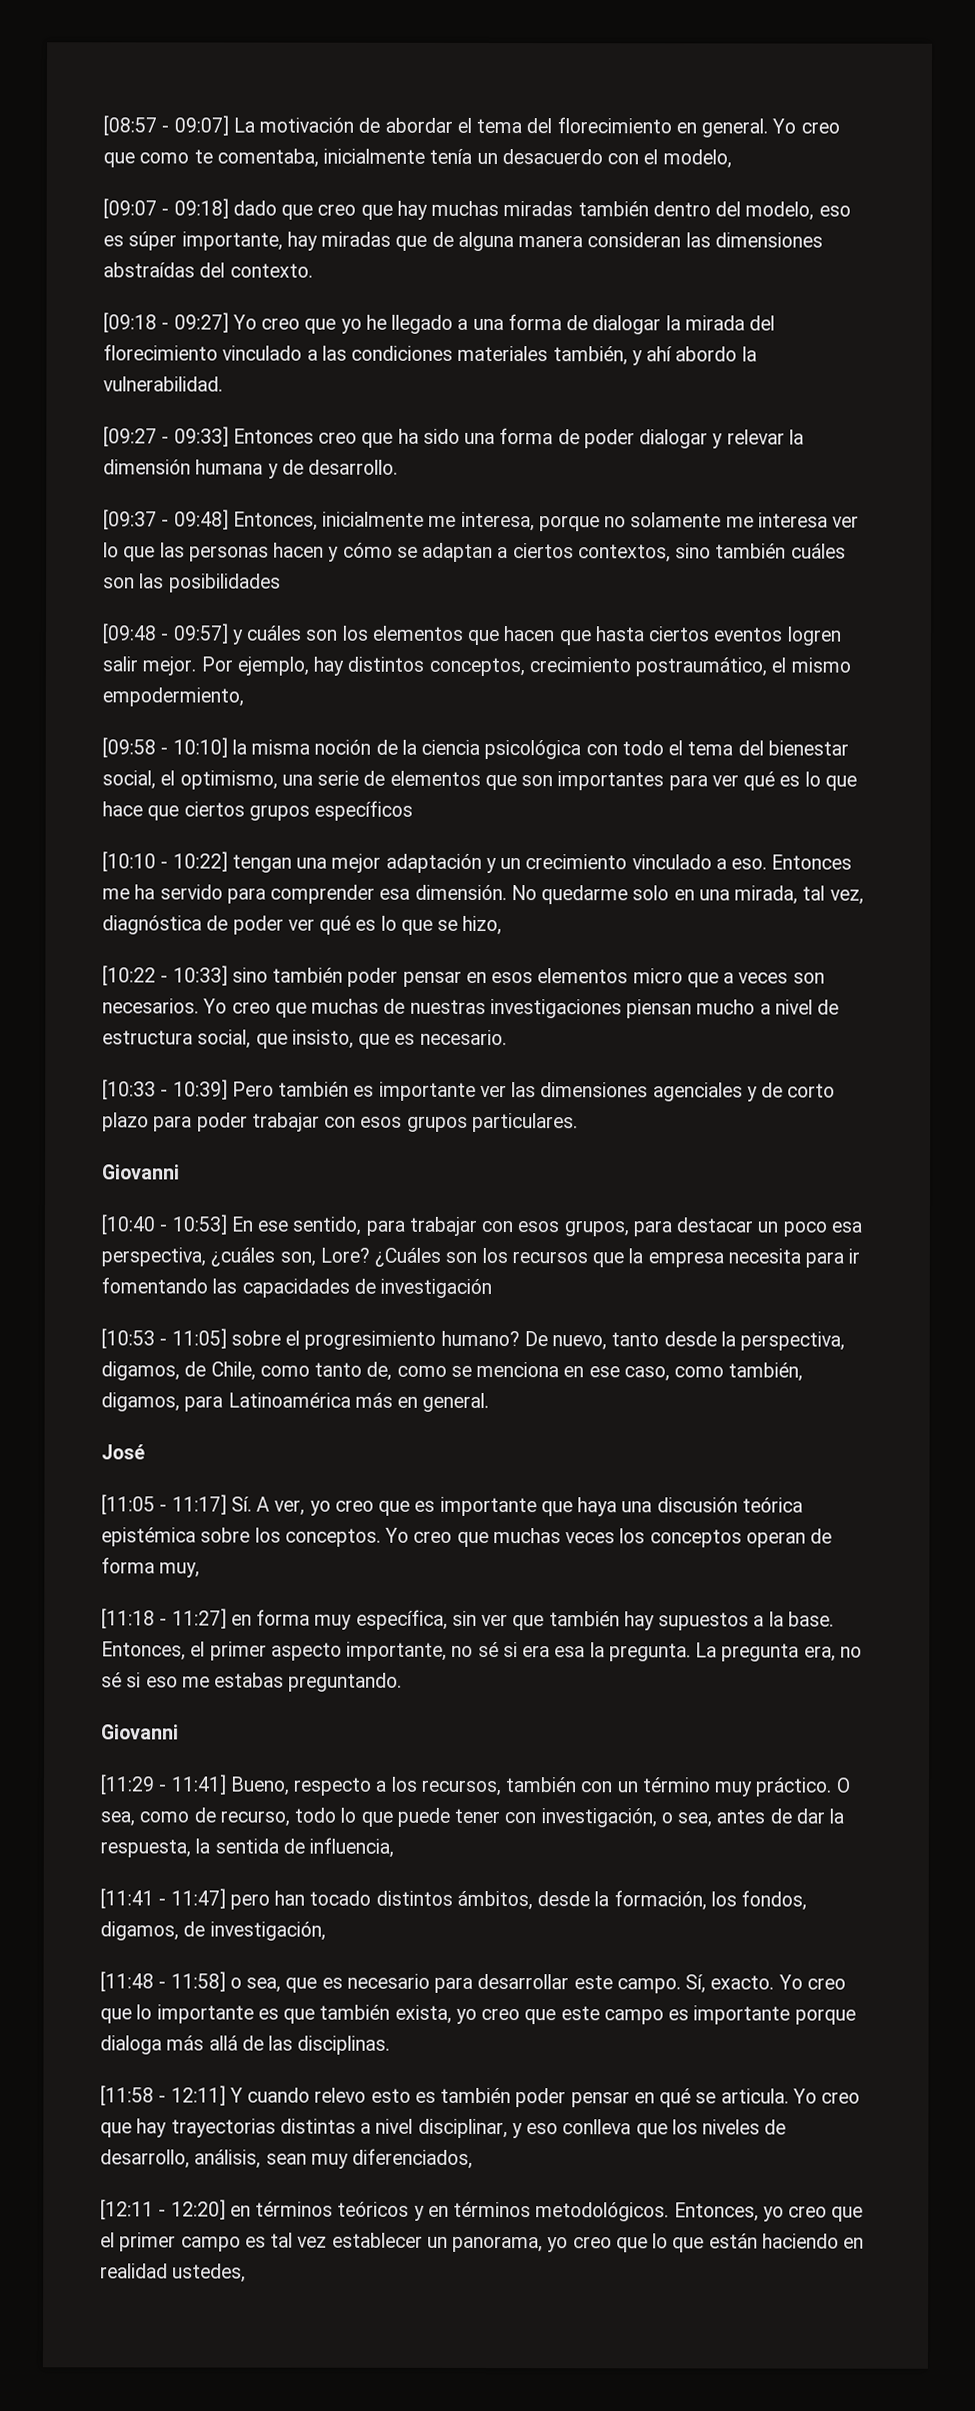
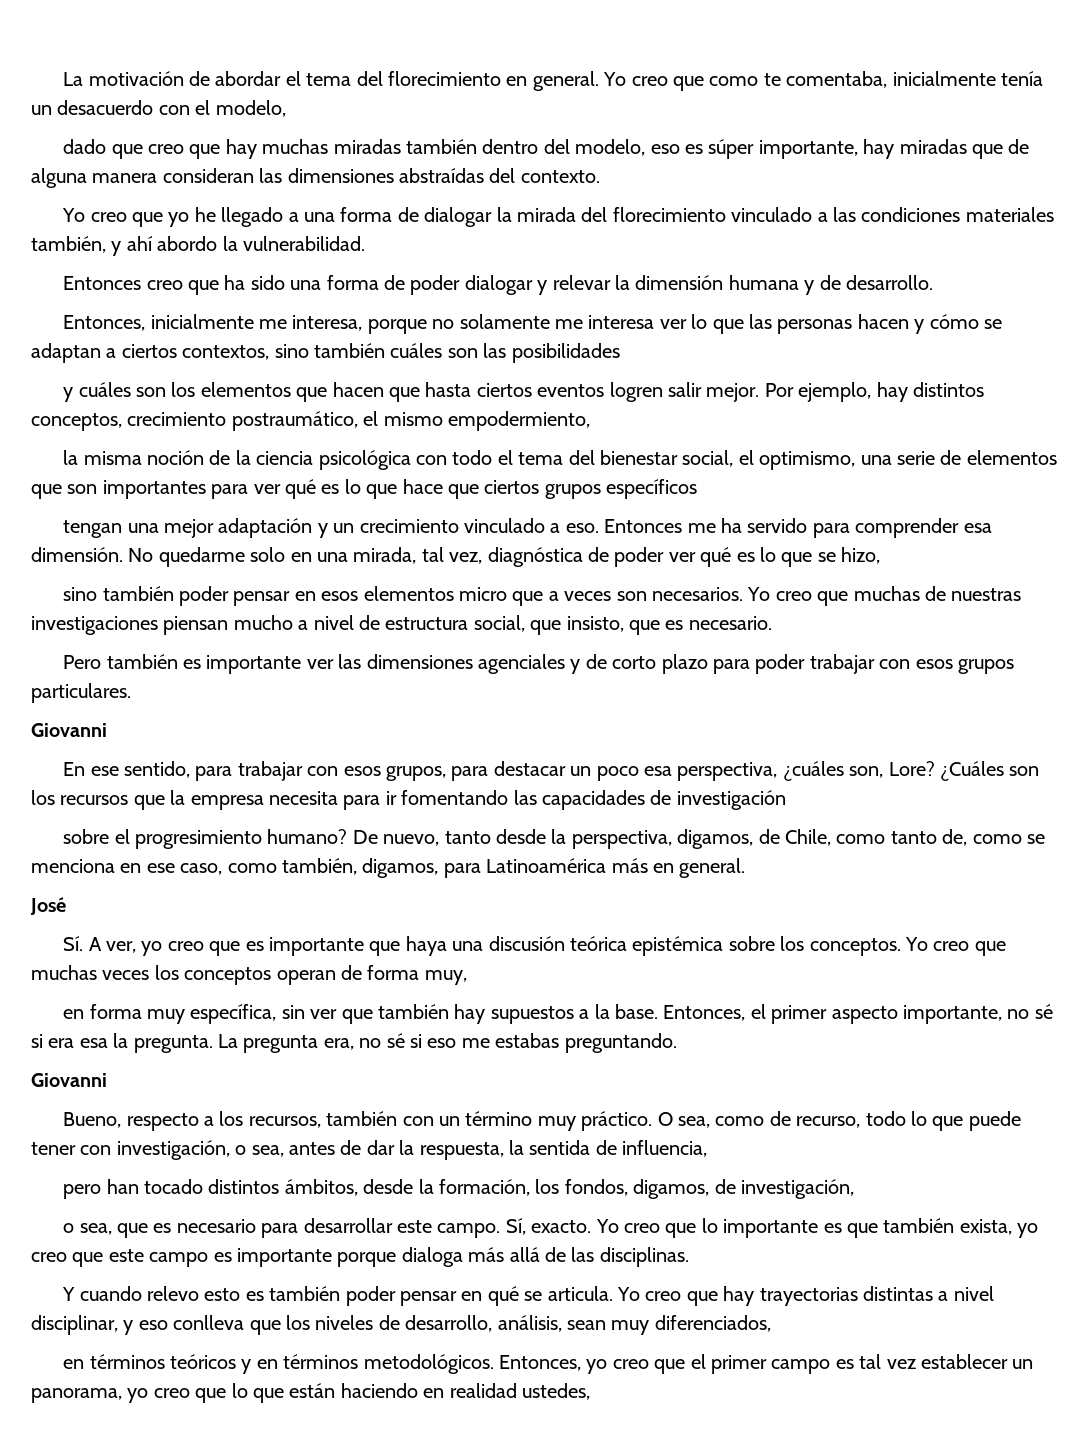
- [08:57 - 09:07] La motivación de abordar el tema del florecimiento en general.
+ La motivación de abordar el tema del florecimiento en general.
- [09:07 - 09:18] dado que creo que hay muchas miradas también dentro del modelo, eso es súper importante, hay miradas que de alguna manera consideran las dimensiones abstraídas del contexto.
+ dado que creo que hay muchas miradas también dentro del modelo, eso es súper importante, hay miradas que de alguna manera consideran las dimensiones abstraídas del contexto.
- [09:18 - 09:27] Yo creo que yo he llegado a una forma de dialogar la mirada del florecimiento vinculado a las condiciones materiales también, y ahí abordo la vulnerabilidad.
+ Yo creo que yo he llegado a una forma de dialogar la mirada del florecimiento vinculado a las condiciones materiales también, y ahí abordo la vulnerabilidad.
- [09:27 - 09:33] Entonces creo que ha sido una forma de poder dialogar y relevar la dimensión humana y de desarrollo.
+ Entonces creo que ha sido una forma de poder dialogar y relevar la dimensión humana y de desarrollo.
- [09:37 - 09:48] Entonces, inicialmente me interesa, porque no solamente me interesa ver lo que las personas hacen y cómo se adaptan a ciertos contextos, sino también cuáles son las posibilidades
+ Entonces, inicialmente me interesa, porque no solamente me interesa ver lo que las personas hacen y cómo se adaptan a ciertos contextos, sino también cuáles son las posibilidades
- [09:48 - 09:57] y cuáles son los elementos que hacen que hasta ciertos eventos logren salir mejor.
+ y cuáles son los elementos que hacen que hasta ciertos eventos logren salir mejor.
- [09:58 - 10:10] la misma noción de la ciencia psicológica con todo el tema del bienestar social, el optimismo, una serie de elementos que son importantes para ver qué es lo que hace que ciertos grupos específicos
+ la misma noción de la ciencia psicológica con todo el tema del bienestar social, el optimismo, una serie de elementos que son importantes para ver qué es lo que hace que ciertos grupos específicos
- [10:10 - 10:22] tengan una mejor adaptación y un crecimiento vinculado a eso.
+ tengan una mejor adaptación y un crecimiento vinculado a eso.
- [10:22 - 10:33] sino también poder pensar en esos elementos micro que a veces son necesarios.
+ sino también poder pensar en esos elementos micro que a veces son necesarios.
- [10:33 - 10:39] Pero también es importante ver las dimensiones agenciales y de corto plazo para poder trabajar con esos grupos particulares.
+ Pero también es importante ver las dimensiones agenciales y de corto plazo para poder trabajar con esos grupos particulares.
- [10:40 - 10:53] En ese sentido, para trabajar con esos grupos, para destacar un poco esa perspectiva, ¿cuáles son, Lore?
+ En ese sentido, para trabajar con esos grupos, para destacar un poco esa perspectiva, ¿cuáles son, Lore?
- [10:53 - 11:05] sobre el progresimiento humano?
+ sobre el progresimiento humano?
- [11:05 - 11:17] Sí. A ver, yo creo que es importante que haya una discusión teórica epistémica sobre los conceptos.
+ Sí. A ver, yo creo que es importante que haya una discusión teórica epistémica sobre los conceptos.
- [11:18 - 11:27] en forma muy específica, sin ver que también hay supuestos a la base.
+ en forma muy específica, sin ver que también hay supuestos a la base.
- [11:29 - 11:41] Bueno, respecto a los recursos, también con un término muy práctico.
+ Bueno, respecto a los recursos, también con un término muy práctico.
- [11:41 - 11:47] pero han tocado distintos ámbitos, desde la formación, los fondos, digamos, de investigación,
+ pero han tocado distintos ámbitos, desde la formación, los fondos, digamos, de investigación,
- [11:48 - 11:58] o sea, que es necesario para desarrollar este campo.
+ o sea, que es necesario para desarrollar este campo.
- [11:58 - 12:11] Y cuando relevo esto es también poder pensar en qué se articula.
+ Y cuando relevo esto es también poder pensar en qué se articula.
- [12:11 - 12:20] en términos teóricos y en términos metodológicos.
+ en términos teóricos y en términos metodológicos.

